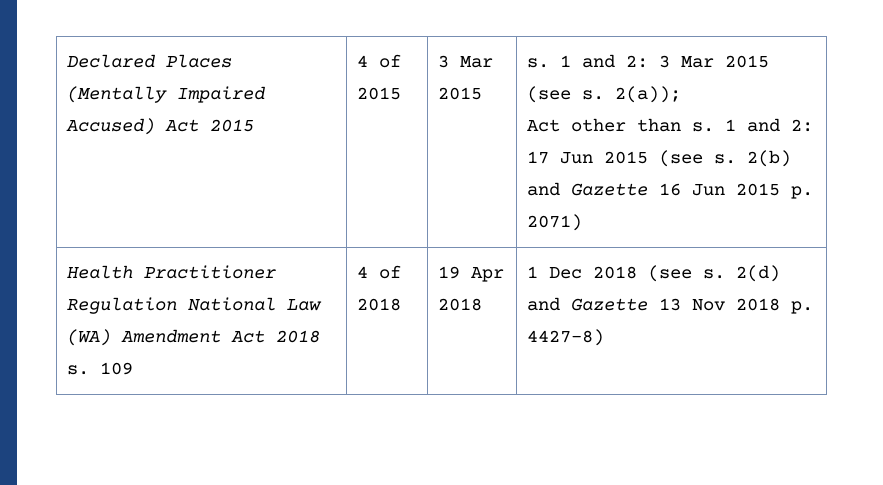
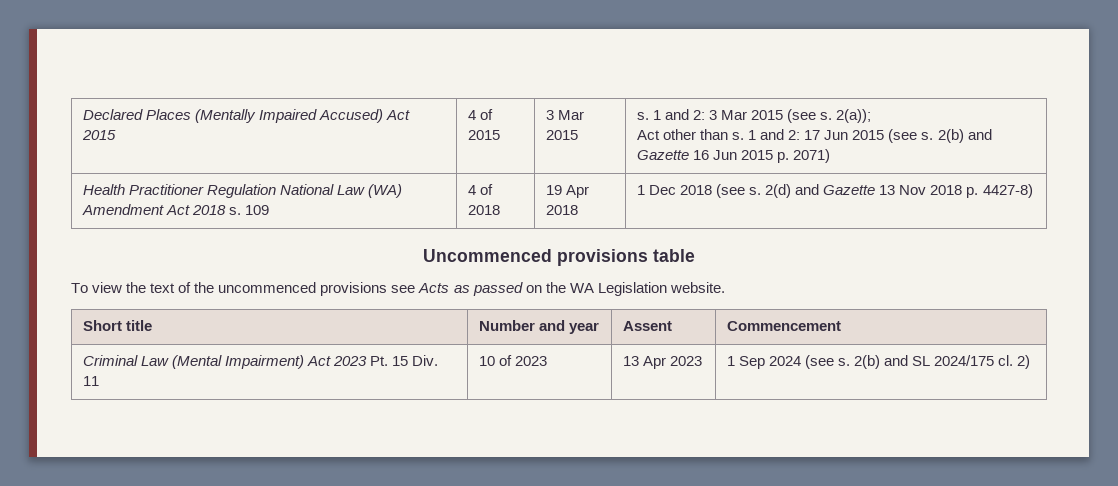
+ Uncommenced provisions table
+ To view the text of the uncommenced provisions see Acts as passed on the WA Legislation website.
+ Short title | Number and year | Assent | Commencement
+ Criminal Law (Mental Impairment) Act 2023 Pt. 15 Div. 11 | 10 of 2023 | 13 Apr 2023 | 1 Sep 2024 (see s. 2(b) and SL 2024/175 cl. 2)

